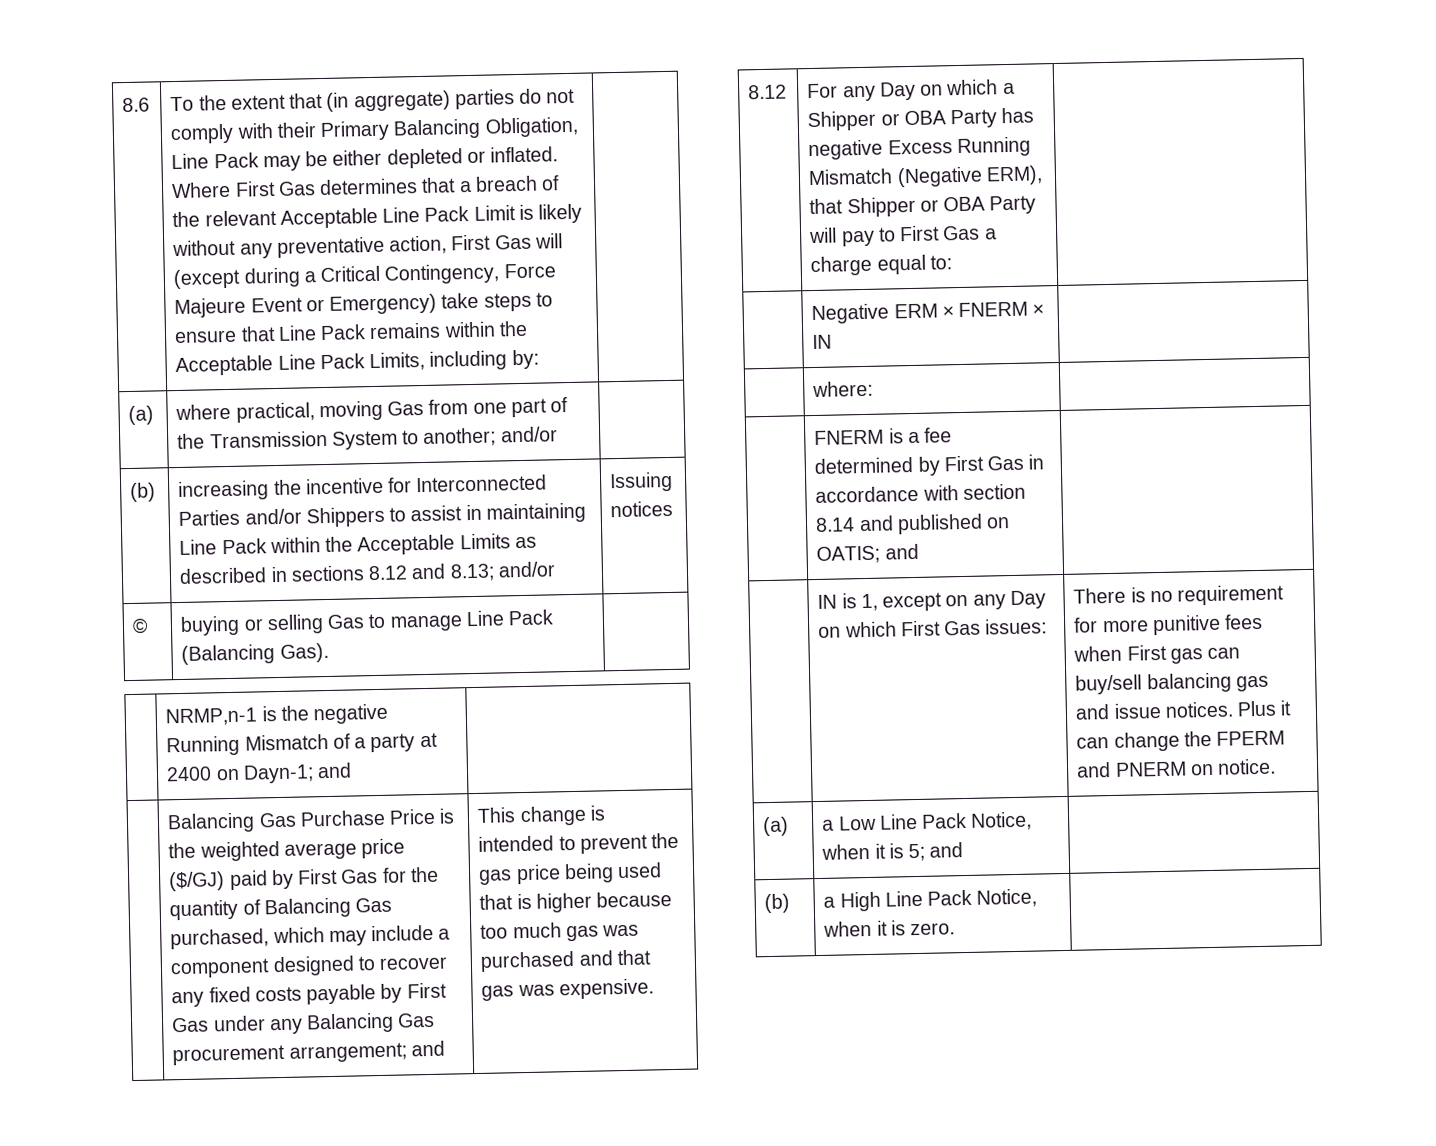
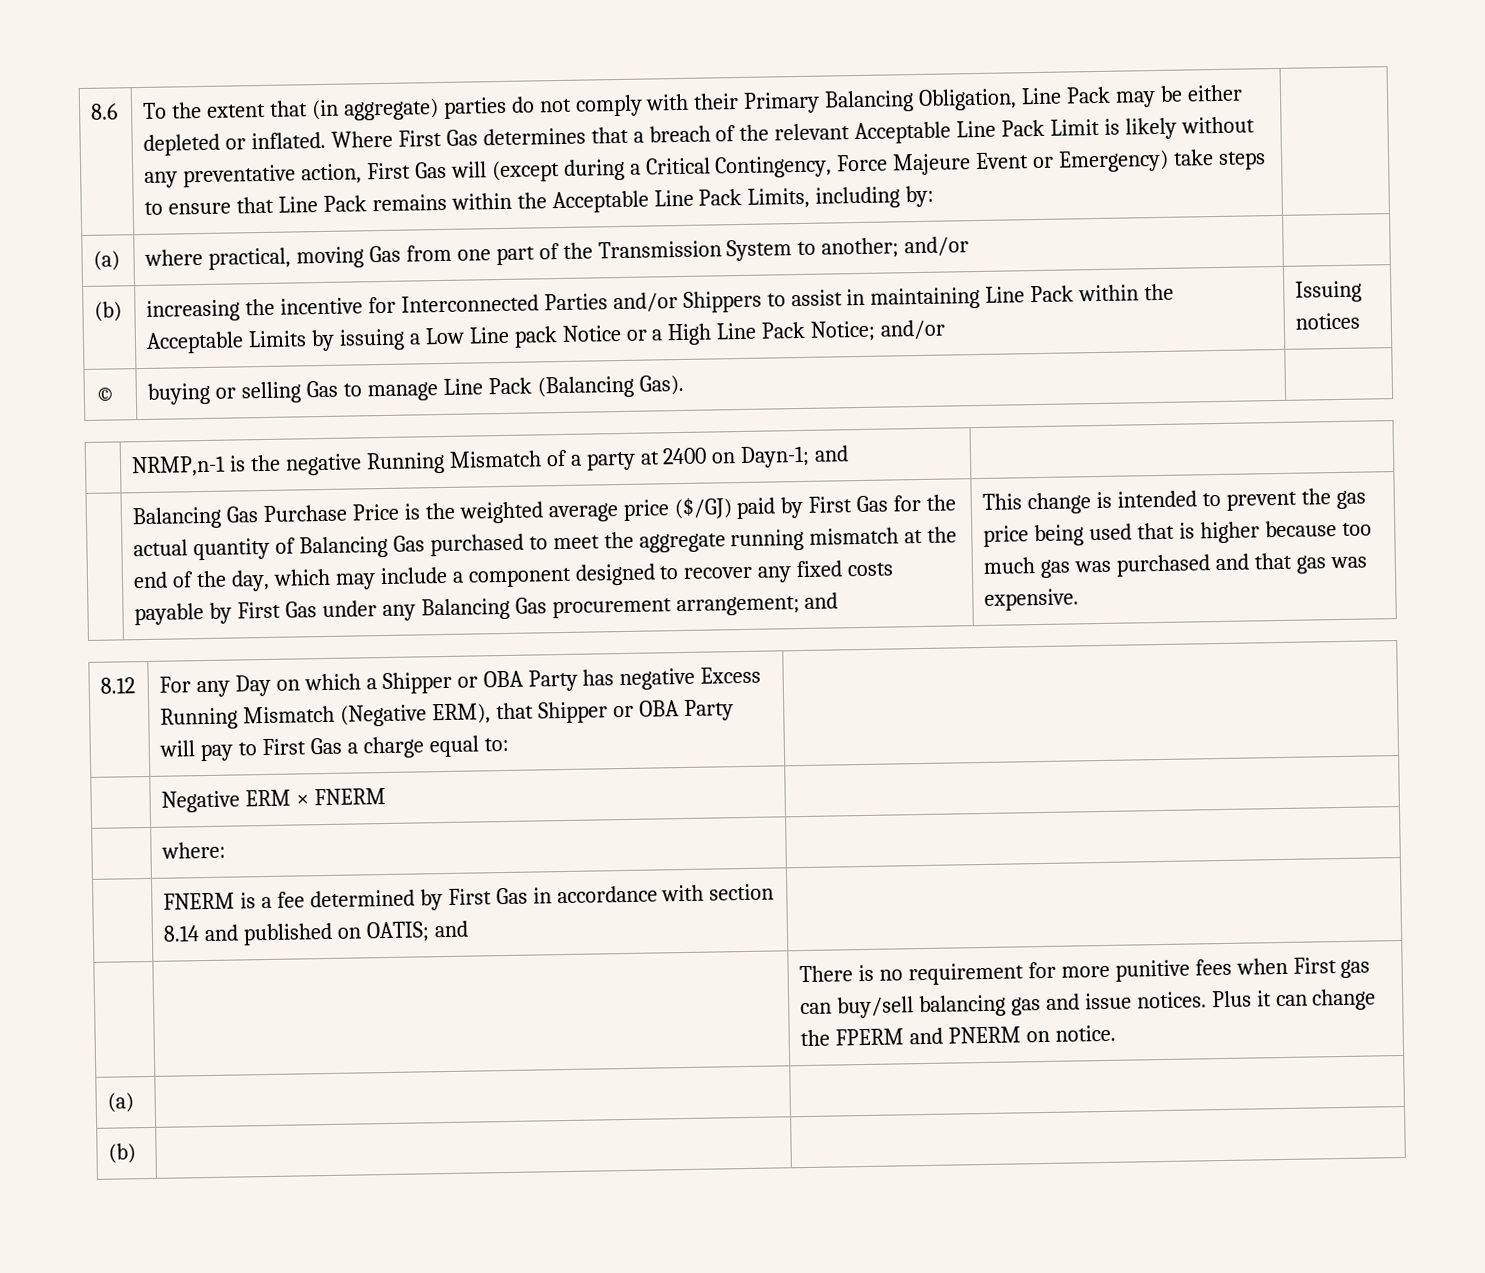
- (b) | increasing the incentive for Interconnected Parties and/or Shippers to assist in maintaining Line Pack within the Acceptable Limits as described in sections 8.12 and 8.13; and/or | Issuing notices
+ (b) | increasing the incentive for Interconnected Parties and/or Shippers to assist in maintaining Line Pack within the Acceptable Limits by issuing a Low Line pack Notice or a High Line Pack Notice; and/or | Issuing notices
- Balancing Gas Purchase Price is the weighted average price ($/GJ) paid by First Gas for the quantity of Balancing Gas purchased, which may include a component designed to recover any fixed costs payable by First Gas under any Balancing Gas procurement arrangement; and
+ Balancing Gas Purchase Price is the weighted average price ($/GJ) paid by First Gas for the actual quantity of Balancing Gas purchased to meet the aggregate running mismatch at the end of the day, which may include a component designed to recover any fixed costs payable by First Gas under any Balancing Gas procurement arrangement; and
- | Negative ERM × FNERM × IN |
+ | Negative ERM × FNERM |
- | IN is 1, except on any Day on which First Gas issues: | There is no requirement for more punitive fees when First gas can buy/sell balancing gas and issue notices. Plus it can change the FPERM and PNERM on notice.
+ | | There is no requirement for more punitive fees when First gas can buy/sell balancing gas and issue notices. Plus it can change the FPERM and PNERM on notice.
- (a) | a Low Line Pack Notice, when it is 5; and |
- (b) | a High Line Pack Notice, when it is zero. |
+ (a) | |
+ (b) | |

